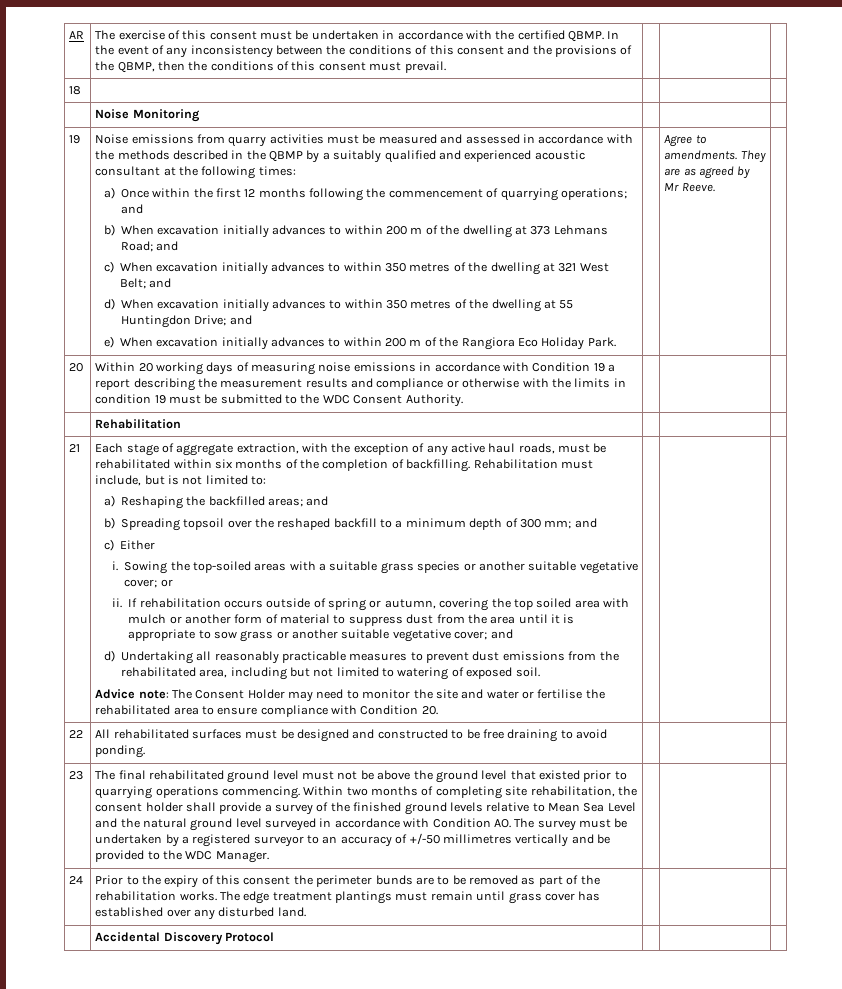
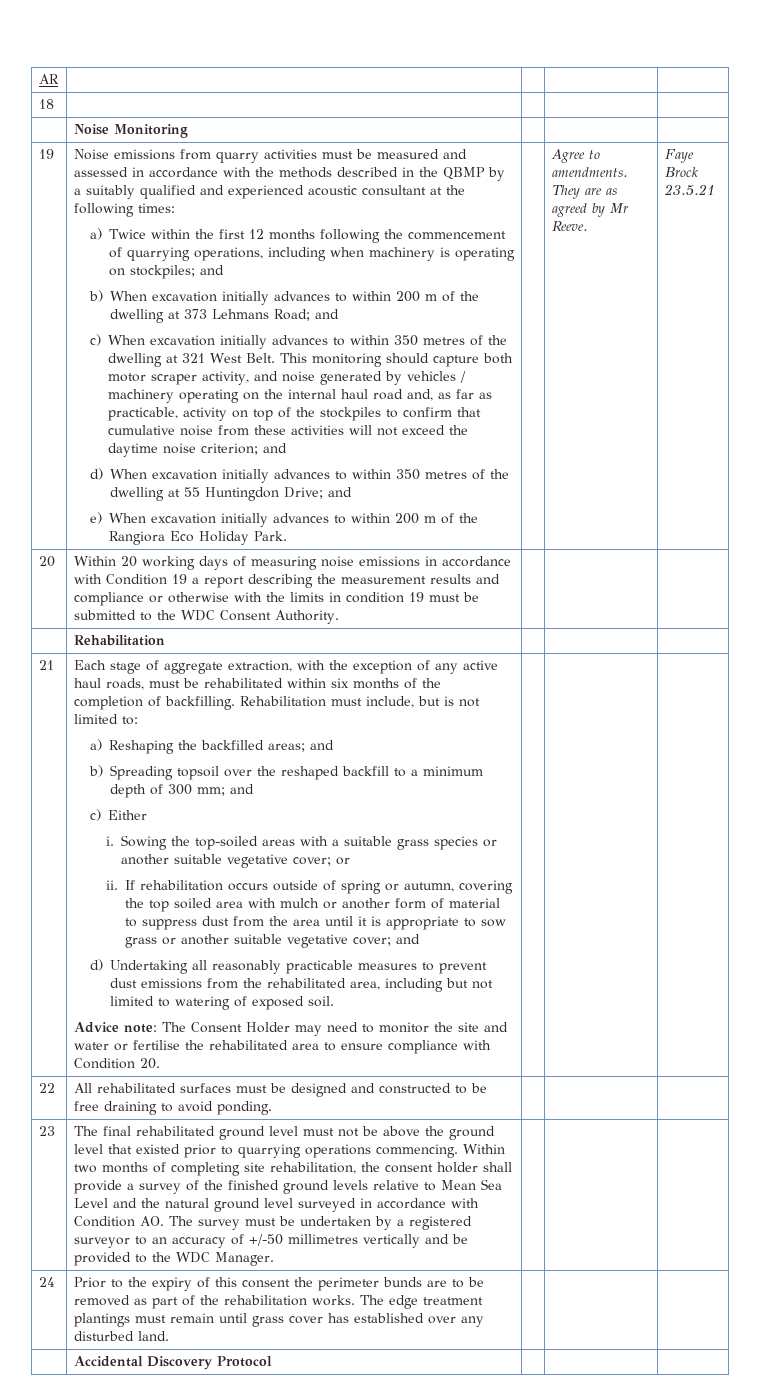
- The exercise of this consent must be undertaken in accordance with the certified QBMP. In the event of any inconsistency between the conditions of this consent and the provisions of the QBMP, then the conditions of this consent must prevail.
- a) Once within the first 12 months following the commencement of quarrying operations; and
+ a) Twice within the first 12 months following the commencement of quarrying operations, including when machinery is operating on stockpiles; and
- c) When excavation initially advances to within 350 metres of the dwelling at 321 West Belt; and
+ c) When excavation initially advances to within 350 metres of the dwelling at 321 West Belt. This monitoring should capture both motor scraper activity, and noise generated by vehicles / machinery operating on the internal haul road and, as far as practicable, activity on top of the stockpiles to confirm that cumulative noise from these activities will not exceed the daytime noise criterion; and
+ Faye Brock 23.5.21

